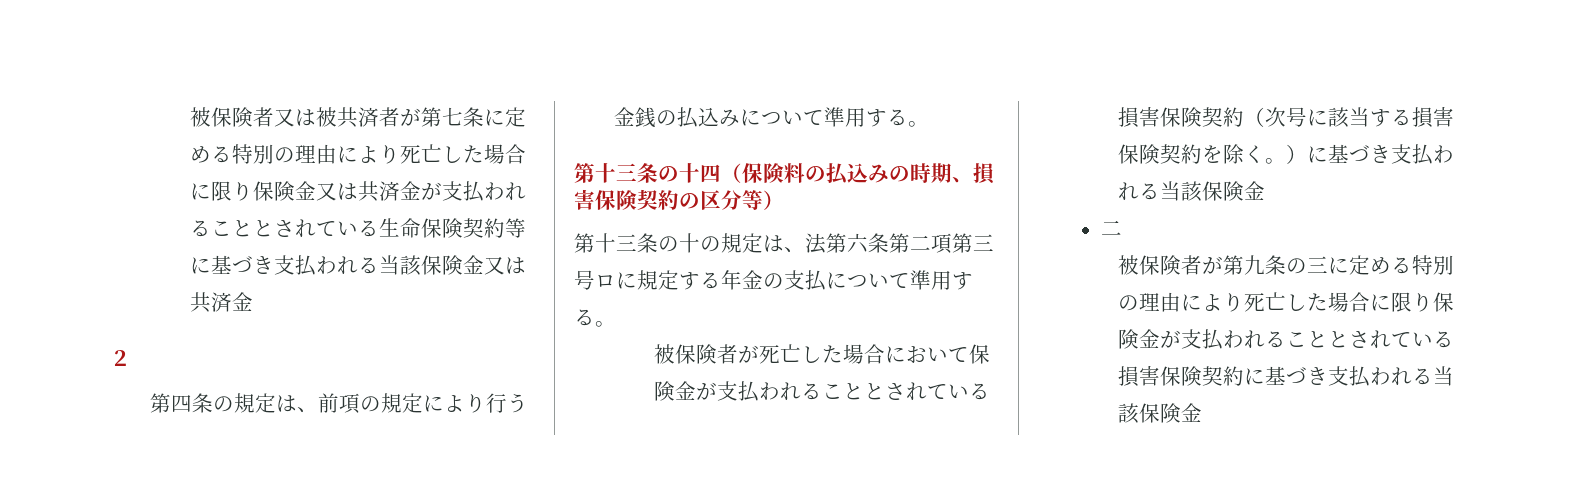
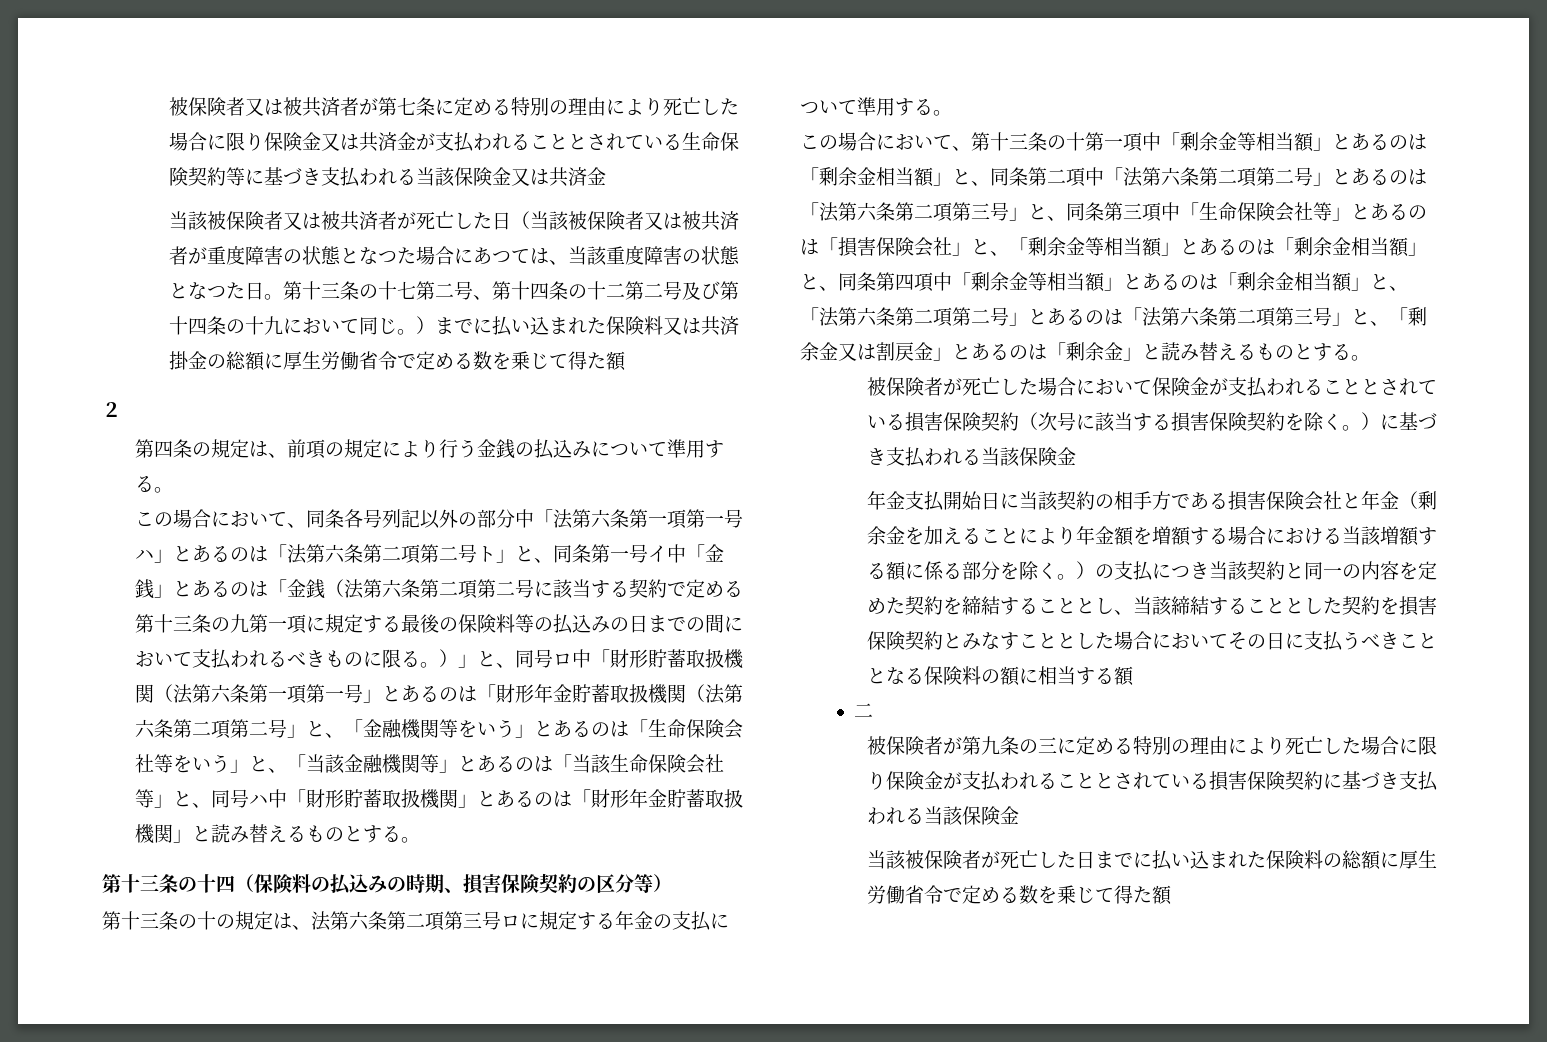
+ 当該被保険者又は被共済者が死亡した日（当該被保険者又は被共済者が重度障害の状態となつた場合にあつては、当該重度障害の状態となつた日。第十三条の十七第二号、第十四条の十二第二号及び第十四条の十九において同じ。）までに払い込まれた保険料又は共済掛金の総額に厚生労働省令で定める数を乗じて得た額
+ この場合において、同条各号列記以外の部分中「法第六条第一項第一号ハ」とあるのは「法第六条第二項第二号ト」と、同条第一号イ中「金銭」とあるのは「金銭（法第六条第二項第二号に該当する契約で定める第十三条の九第一項に規定する最後の保険料等の払込みの日までの間において支払われるべきものに限る。）」と、同号ロ中「財形貯蓄取扱機関（法第六条第一項第一号」とあるのは「財形年金貯蓄取扱機関（法第六条第二項第二号」と、「金融機関等をいう」とあるのは「生命保険会社等をいう」と、「当該金融機関等」とあるのは「当該生命保険会社等」と、同号ハ中「財形貯蓄取扱機関」とあるのは「財形年金貯蓄取扱機関」と読み替えるものとする。
+ この場合において、第十三条の十第一項中「剰余金等相当額」とあるのは「剰余金相当額」と、同条第二項中「法第六条第二項第二号」とあるのは「法第六条第二項第三号」と、同条第三項中「生命保険会社等」とあるのは「損害保険会社」と、「剰余金等相当額」とあるのは「剰余金相当額」と、同条第四項中「剰余金等相当額」とあるのは「剰余金相当額」と、「法第六条第二項第二号」とあるのは「法第六条第二項第三号」と、「剰余金又は割戻金」とあるのは「剰余金」と読み替えるものとする。
+ 年金支払開始日に当該契約の相手方である損害保険会社と年金（剰余金を加えることにより年金額を増額する場合における当該増額する額に係る部分を除く。）の支払につき当該契約と同一の内容を定めた契約を締結することとし、当該締結することとした契約を損害保険契約とみなすこととした場合においてその日に支払うべきこととなる保険料の額に相当する額
+ 当該被保険者が死亡した日までに払い込まれた保険料の総額に厚生労働省令で定める数を乗じて得た額

